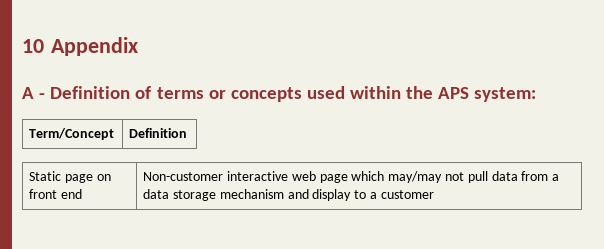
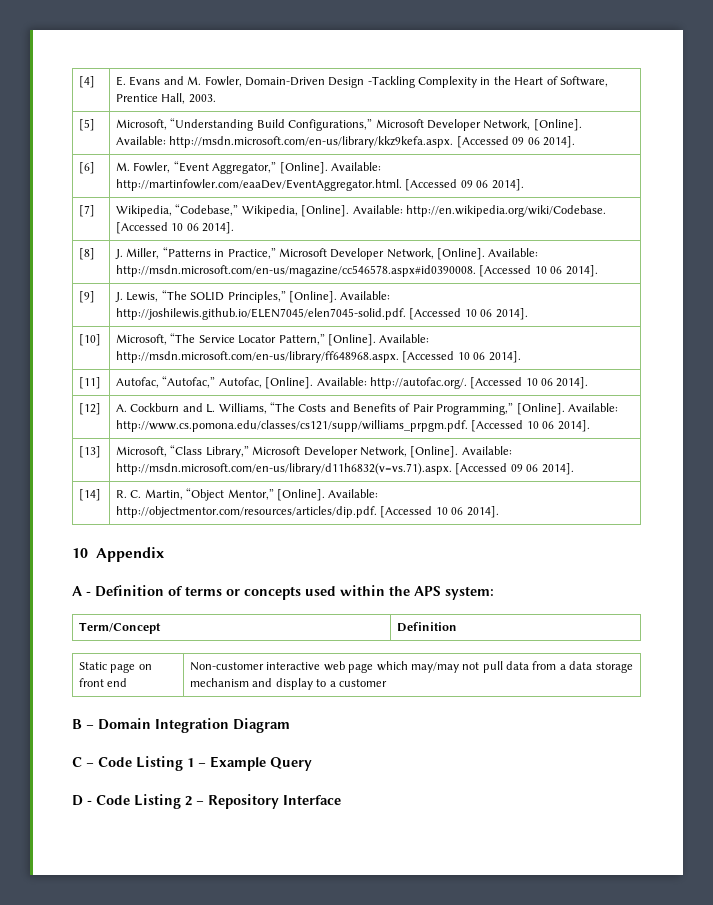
+ [4] | E. Evans and M. Fowler, Domain-Driven Design -Tackling Complexity in the Heart of Software, Prentice Hall, 2003.
+ [5] | Microsoft, “Understanding Build Configurations,” Microsoft Developer Network, [Online]. Available: http://msdn.microsoft.com/en-us/library/kkz9kefa.aspx. [Accessed 09 06 2014].
+ [6] | M. Fowler, “Event Aggregator,” [Online]. Available: http://martinfowler.com/eaaDev/EventAggregator.html. [Accessed 09 06 2014].
+ [7] | Wikipedia, “Codebase,” Wikipedia, [Online]. Available: http://en.wikipedia.org/wiki/Codebase. [Accessed 10 06 2014].
+ [8] | J. Miller, “Patterns in Practice,” Microsoft Developer Network, [Online]. Available: http://msdn.microsoft.com/en-us/magazine/cc546578.aspx#id0390008. [Accessed 10 06 2014].
+ [9] | J. Lewis, “The SOLID Principles,” [Online]. Available: http://joshilewis.github.io/ELEN7045/elen7045-solid.pdf. [Accessed 10 06 2014].
+ [10] | Microsoft, “The Service Locator Pattern,” [Online]. Available: http://msdn.microsoft.com/en-us/library/ff648968.aspx. [Accessed 10 06 2014].
+ [11] | Autofac, “Autofac,” Autofac, [Online]. Available: http://autofac.org/. [Accessed 10 06 2014].
+ [12] | A. Cockburn and L. Williams, “The Costs and Benefits of Pair Programming,” [Online]. Available: http://www.cs.pomona.edu/classes/cs121/supp/williams_prpgm.pdf. [Accessed 10 06 2014].
+ [13] | Microsoft, “Class Library,” Microsoft Developer Network, [Online]. Available: http://msdn.microsoft.com/en-us/library/d11h6832(v=vs.71).aspx. [Accessed 09 06 2014].
+ [14] | R. C. Martin, “Object Mentor,” [Online]. Available: http://objectmentor.com/resources/articles/dip.pdf. [Accessed 10 06 2014].
+ B – Domain Integration Diagram
+ C – Code Listing 1 – Example Query
+ D - Code Listing 2 – Repository Interface

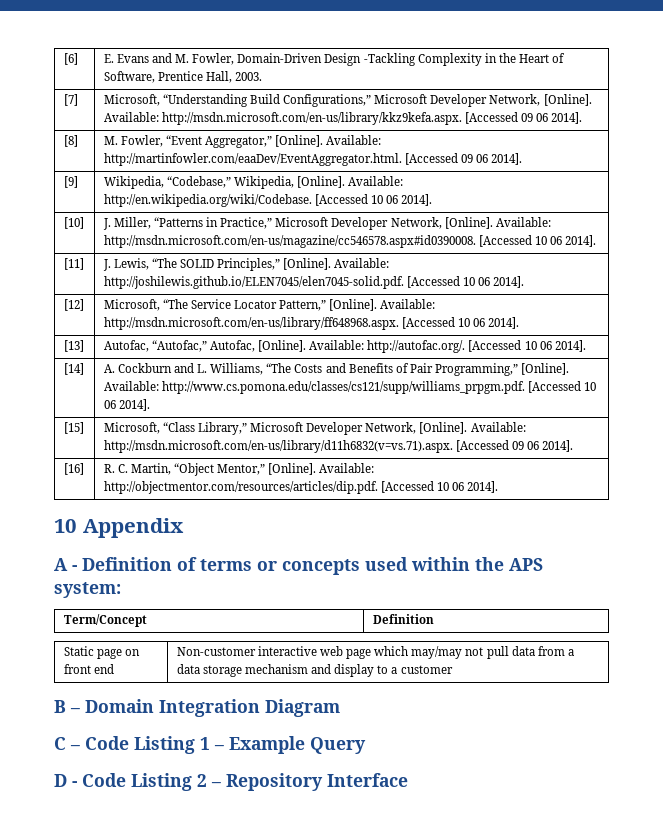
- [4] | E. Evans and M. Fowler, Domain-Driven Design -Tackling Complexity in the Heart of Software, Prentice Hall, 2003.
+ [6] | E. Evans and M. Fowler, Domain-Driven Design -Tackling Complexity in the Heart of Software, Prentice Hall, 2003.
- [5] | Microsoft, “Understanding Build Configurations,” Microsoft Developer Network, [Online]. Available: http://msdn.microsoft.com/en-us/library/kkz9kefa.aspx. [Accessed 09 06 2014].
+ [7] | Microsoft, “Understanding Build Configurations,” Microsoft Developer Network, [Online]. Available: http://msdn.microsoft.com/en-us/library/kkz9kefa.aspx. [Accessed 09 06 2014].
- [6] | M. Fowler, “Event Aggregator,” [Online]. Available: http://martinfowler.com/eaaDev/EventAggregator.html. [Accessed 09 06 2014].
+ [8] | M. Fowler, “Event Aggregator,” [Online]. Available: http://martinfowler.com/eaaDev/EventAggregator.html. [Accessed 09 06 2014].
- [7] | Wikipedia, “Codebase,” Wikipedia, [Online]. Available: http://en.wikipedia.org/wiki/Codebase. [Accessed 10 06 2014].
+ [9] | Wikipedia, “Codebase,” Wikipedia, [Online]. Available: http://en.wikipedia.org/wiki/Codebase. [Accessed 10 06 2014].
- [8] | J. Miller, “Patterns in Practice,” Microsoft Developer Network, [Online]. Available: http://msdn.microsoft.com/en-us/magazine/cc546578.aspx#id0390008. [Accessed 10 06 2014].
+ [10] | J. Miller, “Patterns in Practice,” Microsoft Developer Network, [Online]. Available: http://msdn.microsoft.com/en-us/magazine/cc546578.aspx#id0390008. [Accessed 10 06 2014].
- [9] | J. Lewis, “The SOLID Principles,” [Online]. Available: http://joshilewis.github.io/ELEN7045/elen7045-solid.pdf. [Accessed 10 06 2014].
+ [11] | J. Lewis, “The SOLID Principles,” [Online]. Available: http://joshilewis.github.io/ELEN7045/elen7045-solid.pdf. [Accessed 10 06 2014].
- [10] | Microsoft, “The Service Locator Pattern,” [Online]. Available: http://msdn.microsoft.com/en-us/library/ff648968.aspx. [Accessed 10 06 2014].
+ [12] | Microsoft, “The Service Locator Pattern,” [Online]. Available: http://msdn.microsoft.com/en-us/library/ff648968.aspx. [Accessed 10 06 2014].
- [11] | Autofac, “Autofac,” Autofac, [Online]. Available: http://autofac.org/. [Accessed 10 06 2014].
+ [13] | Autofac, “Autofac,” Autofac, [Online]. Available: http://autofac.org/. [Accessed 10 06 2014].
- [12] | A. Cockburn and L. Williams, “The Costs and Benefits of Pair Programming,” [Online]. Available: http://www.cs.pomona.edu/classes/cs121/supp/williams_prpgm.pdf. [Accessed 10 06 2014].
+ [14] | A. Cockburn and L. Williams, “The Costs and Benefits of Pair Programming,” [Online]. Available: http://www.cs.pomona.edu/classes/cs121/supp/williams_prpgm.pdf. [Accessed 10 06 2014].
- [13] | Microsoft, “Class Library,” Microsoft Developer Network, [Online]. Available: http://msdn.microsoft.com/en-us/library/d11h6832(v=vs.71).aspx. [Accessed 09 06 2014].
+ [15] | Microsoft, “Class Library,” Microsoft Developer Network, [Online]. Available: http://msdn.microsoft.com/en-us/library/d11h6832(v=vs.71).aspx. [Accessed 09 06 2014].
- [14] | R. C. Martin, “Object Mentor,” [Online]. Available: http://objectmentor.com/resources/articles/dip.pdf. [Accessed 10 06 2014].
+ [16] | R. C. Martin, “Object Mentor,” [Online]. Available: http://objectmentor.com/resources/articles/dip.pdf. [Accessed 10 06 2014].

